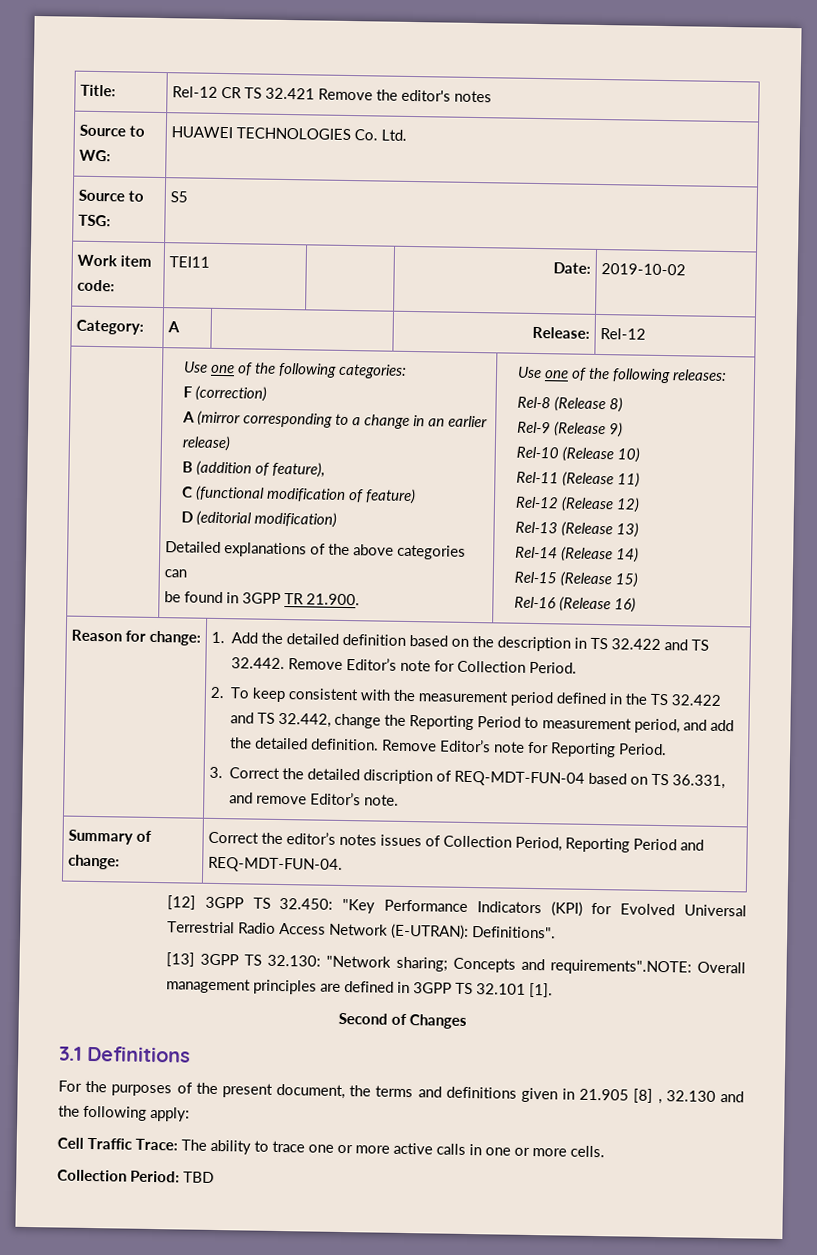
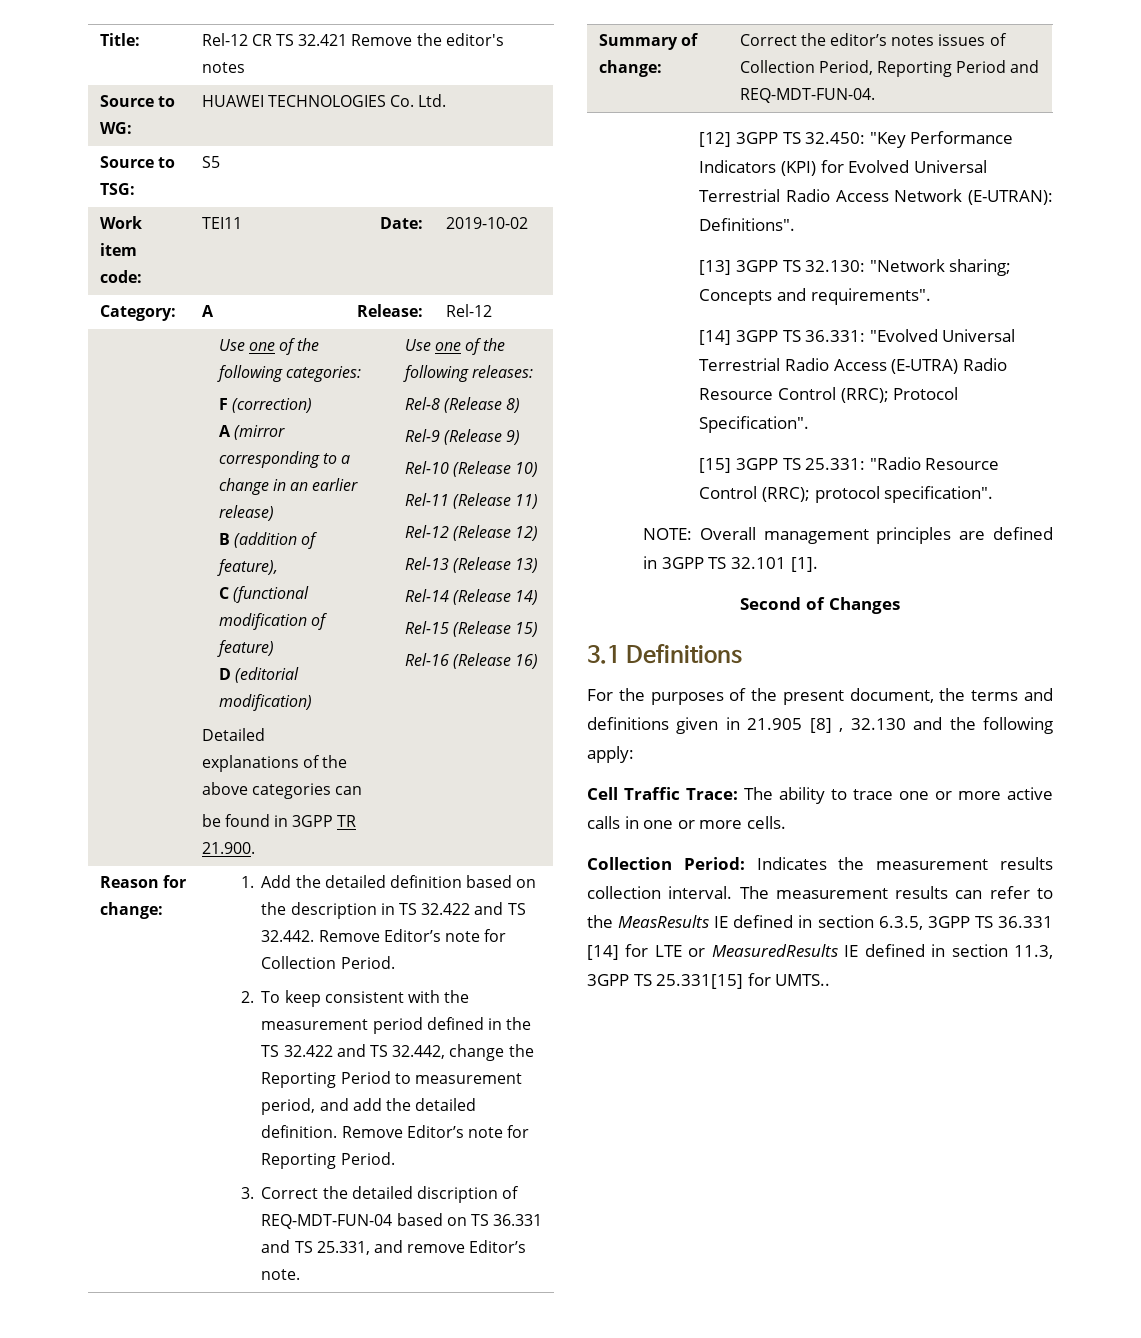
- 3. Correct the detailed discription of REQ-MDT-FUN-04 based on TS 36.331, and remove Editor’s note.
+ 3. Correct the detailed discription of REQ-MDT-FUN-04 based on TS 36.331 and TS 25.331, and remove Editor’s note.
- [13] 3GPP TS 32.130: "Network sharing; Concepts and requirements".NOTE: Overall management principles are defined in 3GPP TS 32.101 [1].
+ [13] 3GPP TS 32.130: "Network sharing; Concepts and requirements".
+ [14] 3GPP TS 36.331: "Evolved Universal Terrestrial Radio Access (E-UTRA) Radio Resource Control (RRC); Protocol Specification".
+ [15] 3GPP TS 25.331: "Radio Resource Control (RRC); protocol specification".
+ NOTE: Overall management principles are defined in 3GPP TS 32.101 [1].
- Collection Period: TBD
+ Collection Period: Indicates the measurement results collection interval. The measurement results can refer to the MeasResults IE defined in section 6.3.5, 3GPP TS 36.331 [14] for LTE or MeasuredResults IE defined in section 11.3, 3GPP TS 25.331[15] for UMTS..

